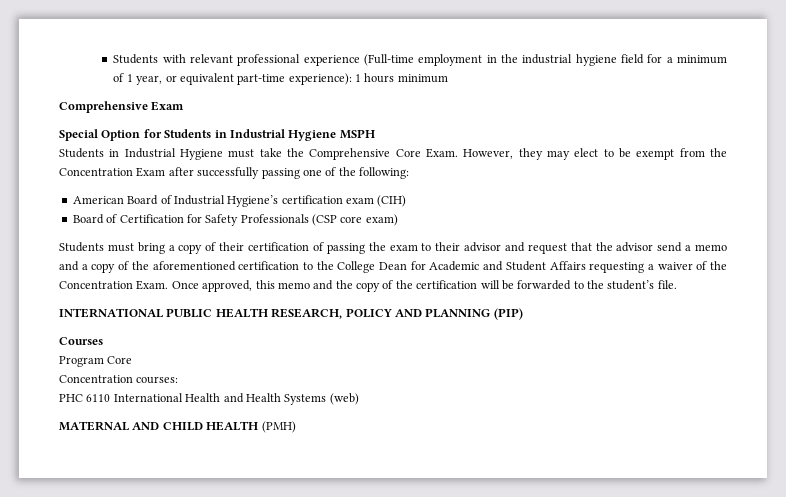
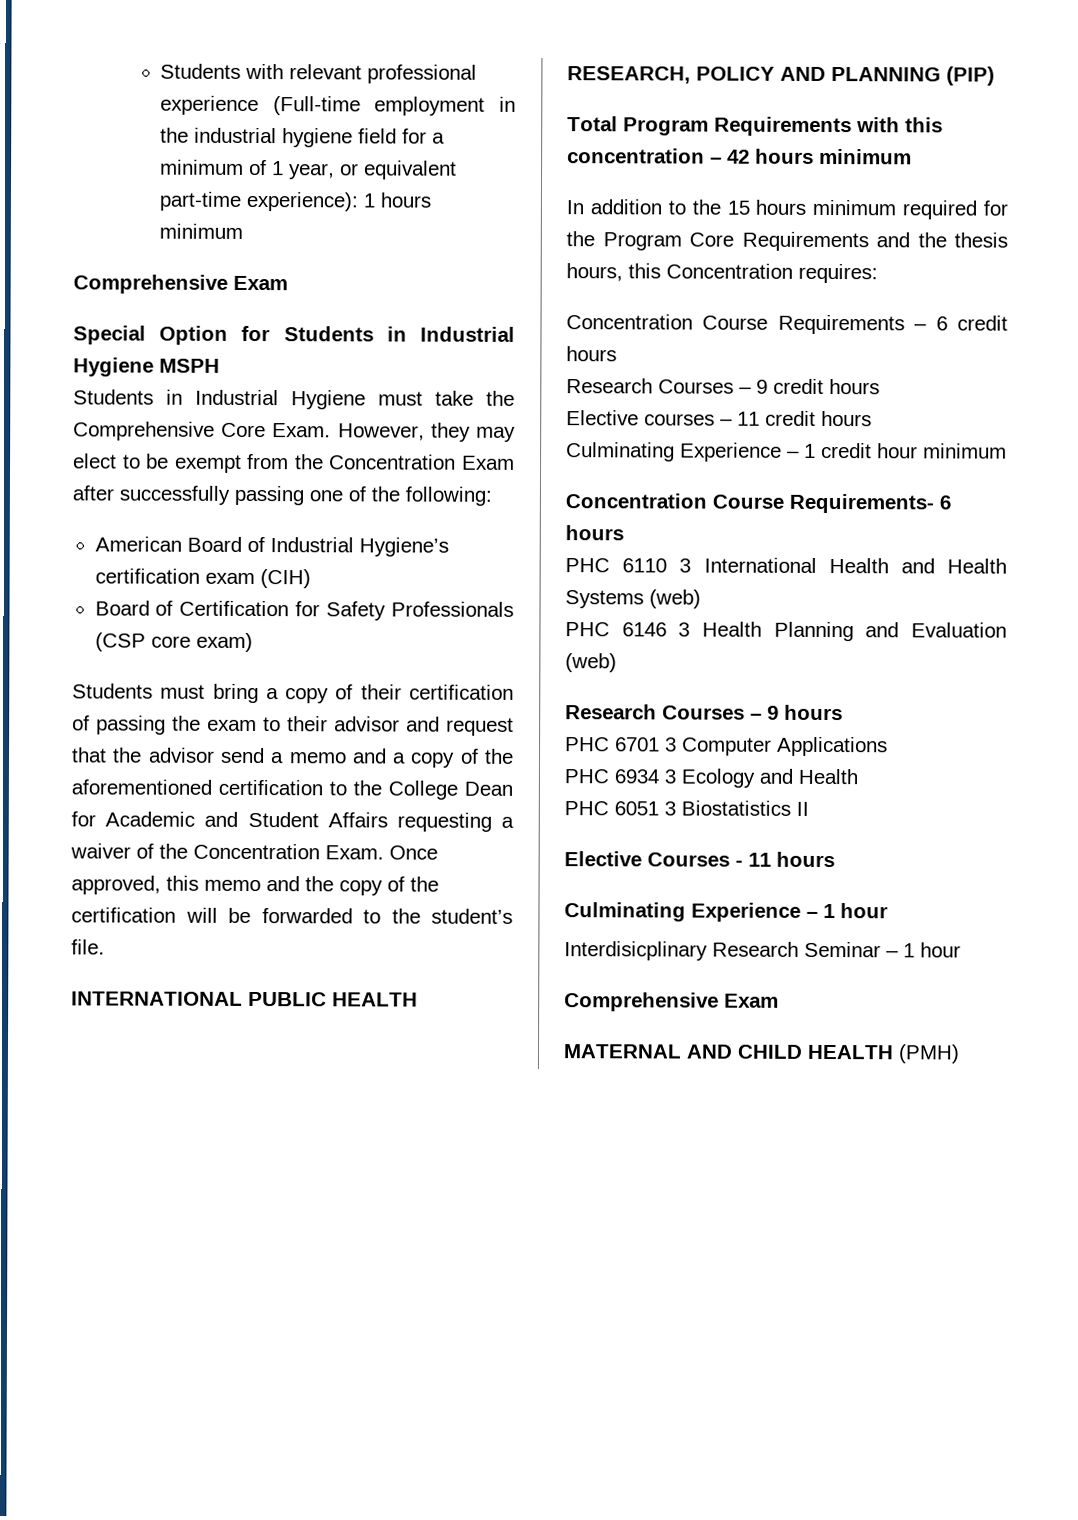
- Courses
- Program Core
- Concentration courses:
+ Total Program Requirements with this concentration – 42 hours minimum
+ In addition to the 15 hours minimum required for the Program Core Requirements and the thesis hours, this Concentration requires:
+ Concentration Course Requirements – 6 credit hours
+ Research Courses – 9 credit hours
+ Elective courses – 11 credit hours
+ Culminating Experience – 1 credit hour minimum
+ Concentration Course Requirements- 6 hours
- PHC 6110 International Health and Health Systems (web)
+ PHC 6110 3 International Health and Health Systems (web)
+ PHC 6146 3 Health Planning and Evaluation (web)
+ Research Courses – 9 hours
+ PHC 6701 3 Computer Applications
+ PHC 6934 3 Ecology and Health
+ PHC 6051 3 Biostatistics II
+ Elective Courses - 11 hours
+ Culminating Experience – 1 hour
+ Interdisicplinary Research Seminar – 1 hour
+ Comprehensive Exam

